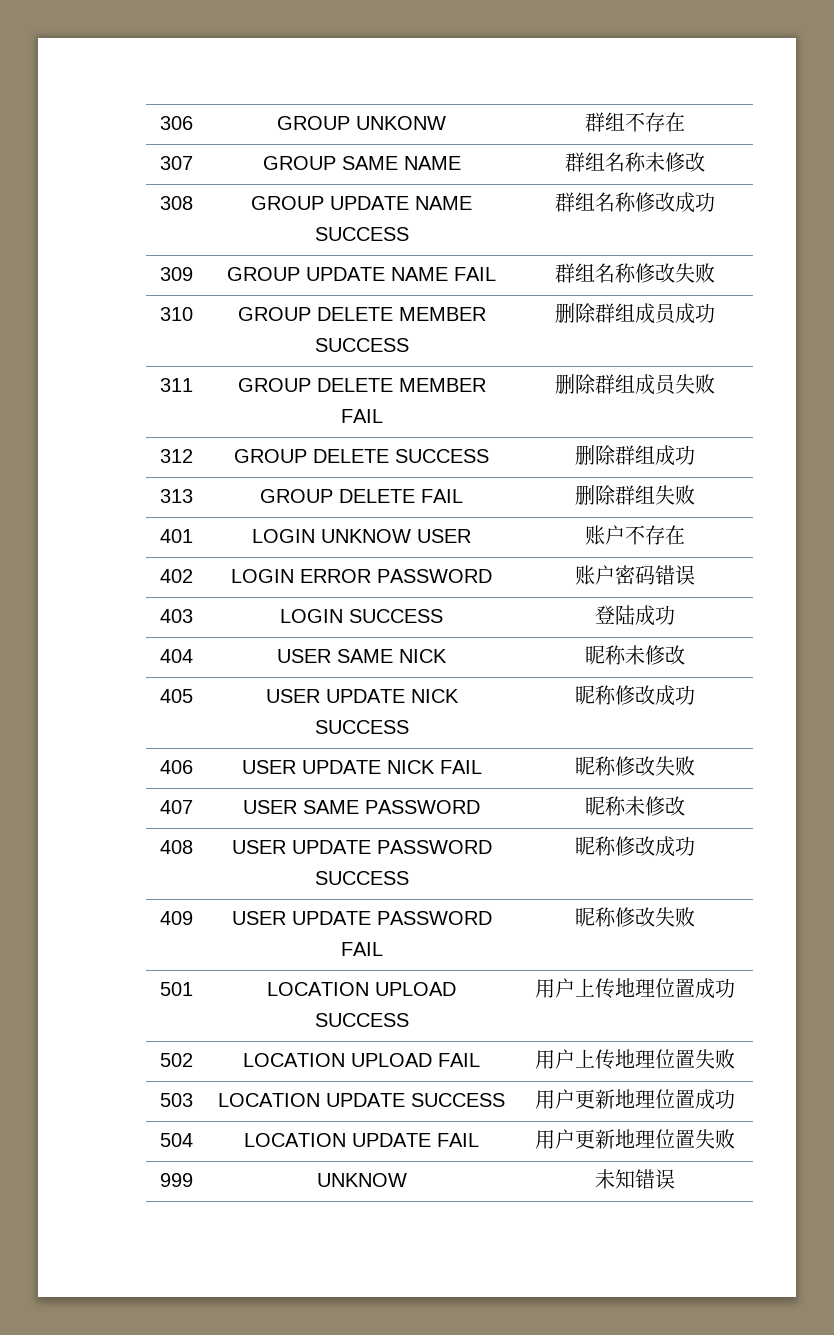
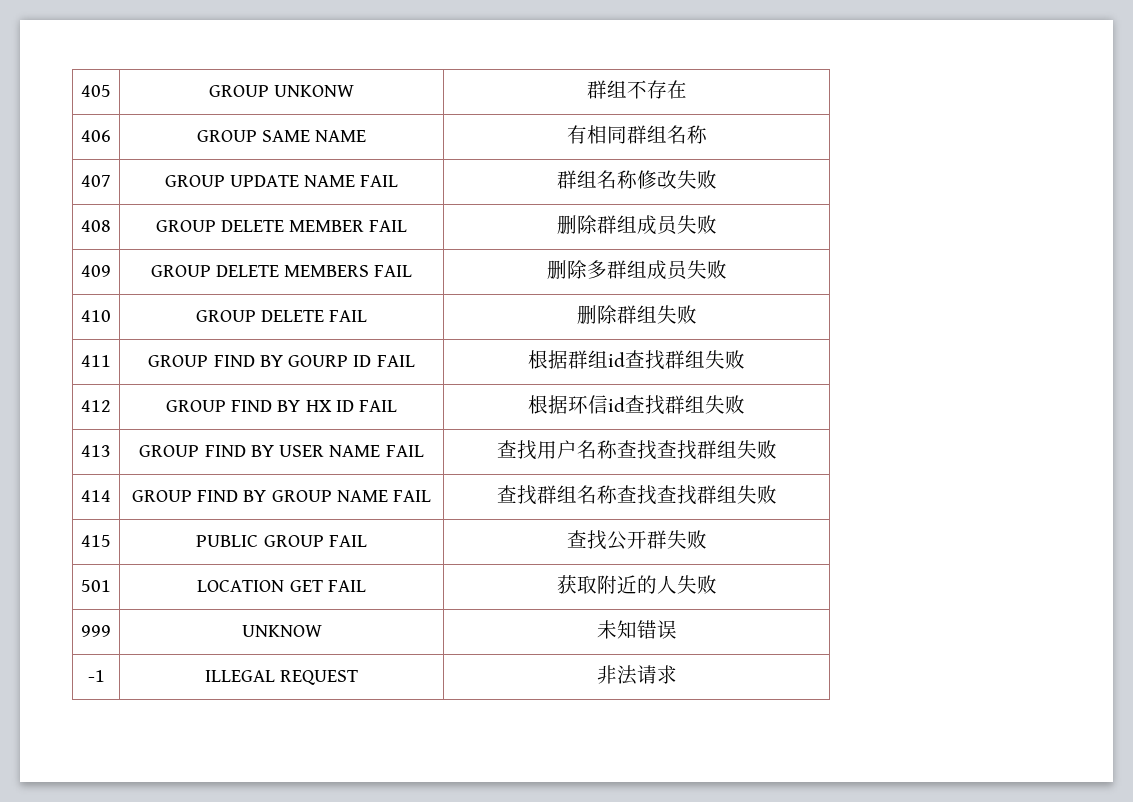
- 306 | GROUP UNKONW | 群组不存在
+ 405 | GROUP UNKONW | 群组不存在
- 307 | GROUP SAME NAME | 群组名称未修改
- 308 | GROUP UPDATE NAME SUCCESS | 群组名称修改成功
- 309 | GROUP UPDATE NAME FAIL | 群组名称修改失败
+ 406 | GROUP SAME NAME | 有相同群组名称
+ 407 | GROUP UPDATE NAME FAIL | 群组名称修改失败
- 310 | GROUP DELETE MEMBER SUCCESS | 删除群组成员成功
- 311 | GROUP DELETE MEMBER FAIL | 删除群组成员失败
+ 408 | GROUP DELETE MEMBER FAIL | 删除群组成员失败
- 312 | GROUP DELETE SUCCESS | 删除群组成功
- 313 | GROUP DELETE FAIL | 删除群组失败
+ 409 | GROUP DELETE MEMBERS FAIL | 删除多群组成员失败
+ 410 | GROUP DELETE FAIL | 删除群组失败
- 401 | LOGIN UNKNOW USER | 账户不存在
- 402 | LOGIN ERROR PASSWORD | 账户密码错误
- 403 | LOGIN SUCCESS | 登陆成功
- 404 | USER SAME NICK | 昵称未修改
- 405 | USER UPDATE NICK SUCCESS | 昵称修改成功
- 406 | USER UPDATE NICK FAIL | 昵称修改失败
- 407 | USER SAME PASSWORD | 昵称未修改
- 408 | USER UPDATE PASSWORD SUCCESS | 昵称修改成功
- 409 | USER UPDATE PASSWORD FAIL | 昵称修改失败
- 501 | LOCATION UPLOAD SUCCESS | 用户上传地理位置成功
- 502 | LOCATION UPLOAD FAIL | 用户上传地理位置失败
- 503 | LOCATION UPDATE SUCCESS | 用户更新地理位置成功
- 504 | LOCATION UPDATE FAIL | 用户更新地理位置失败
+ 411 | GROUP FIND BY GOURP ID FAIL | 根据群组id查找群组失败
+ 412 | GROUP FIND BY HX ID FAIL | 根据环信id查找群组失败
+ 413 | GROUP FIND BY USER NAME FAIL | 查找用户名称查找查找群组失败
+ 414 | GROUP FIND BY GROUP NAME FAIL | 查找群组名称查找查找群组失败
+ 415 | PUBLIC GROUP FAIL | 查找公开群失败
+ 501 | LOCATION GET FAIL | 获取附近的人失败
+ -1 | ILLEGAL REQUEST | 非法请求

